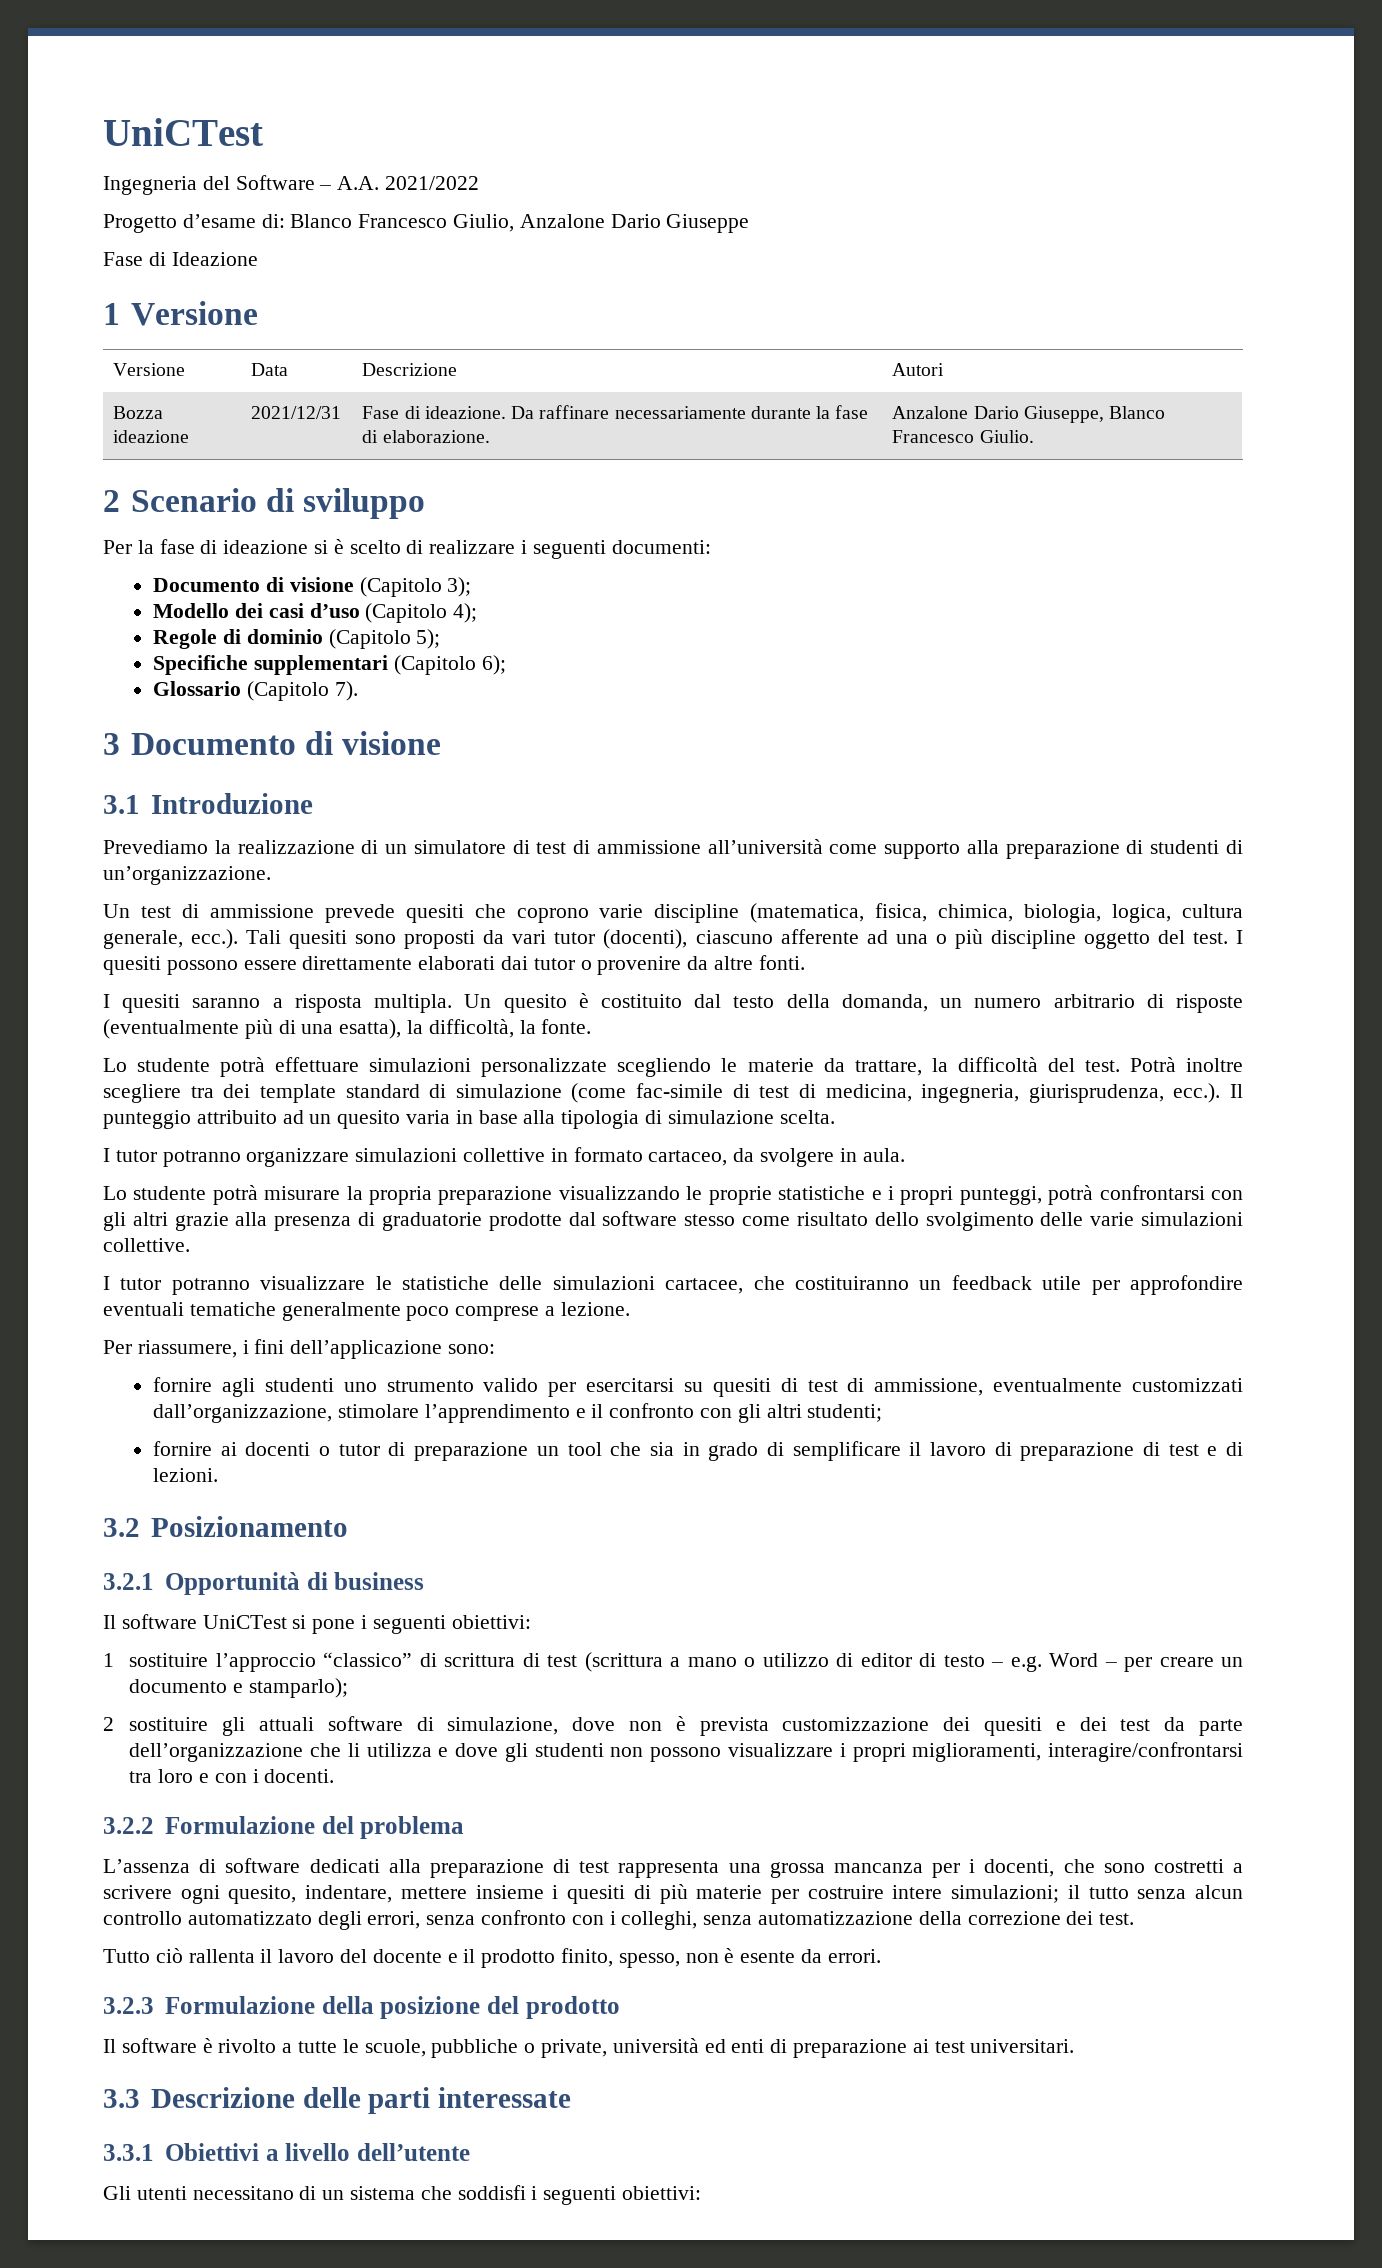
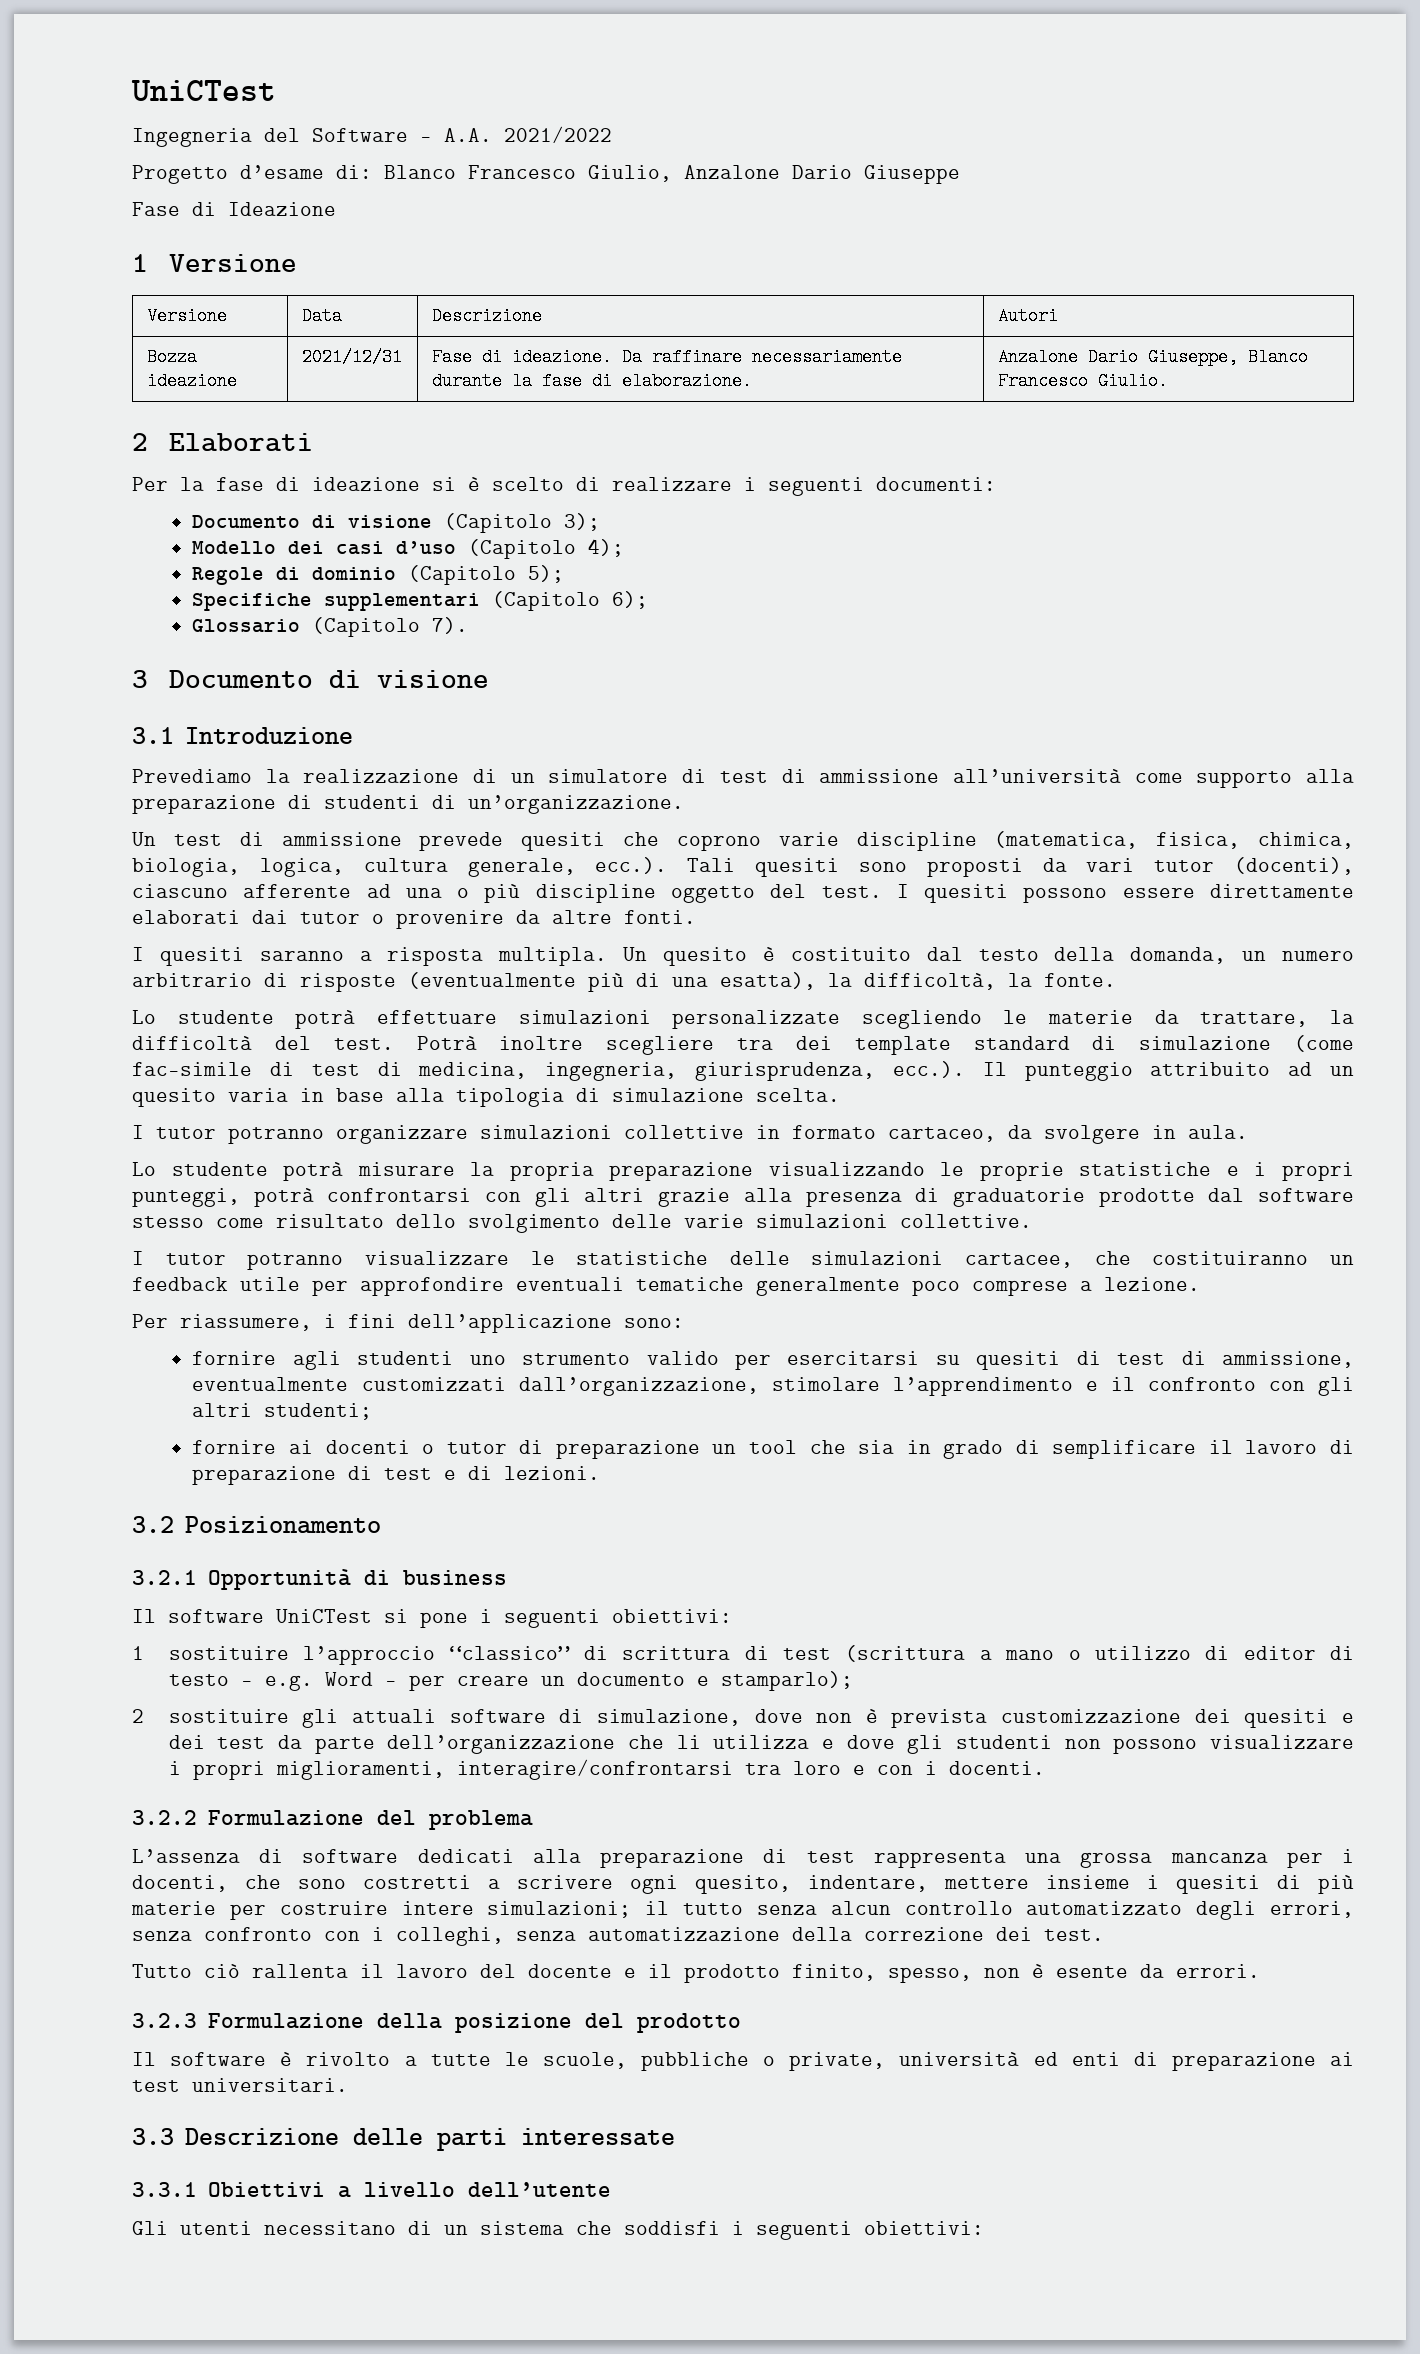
- 2 Scenario di sviluppo
+ 2 Elaborati

